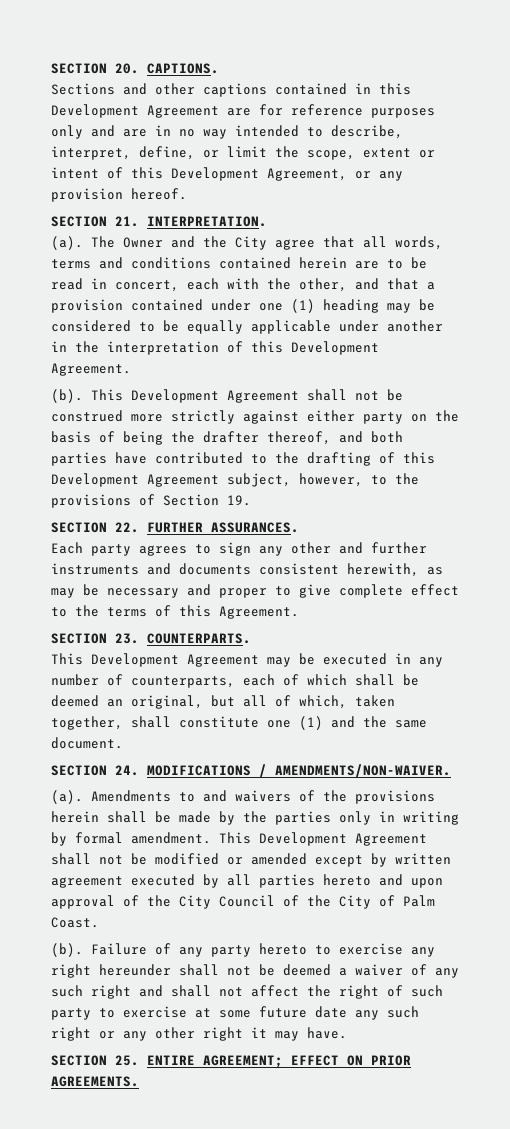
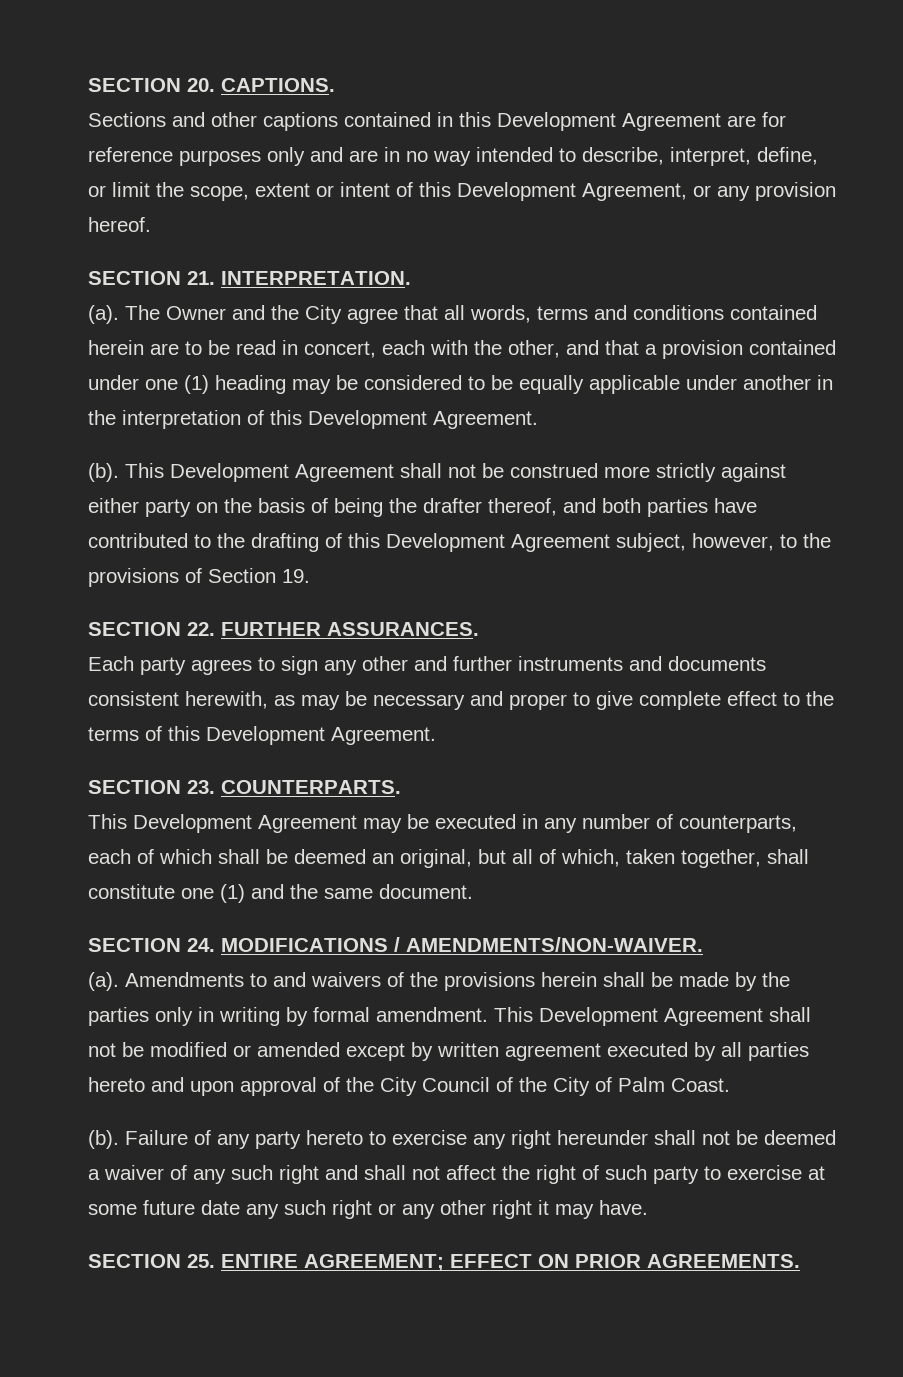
- Each party agrees to sign any other and further instruments and documents consistent herewith, as may be necessary and proper to give complete effect to the terms of this Agreement.
+ Each party agrees to sign any other and further instruments and documents consistent herewith, as may be necessary and proper to give complete effect to the terms of this Development Agreement.

